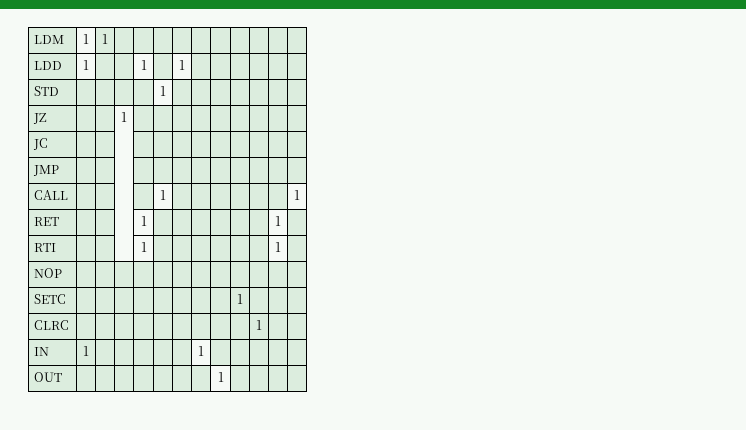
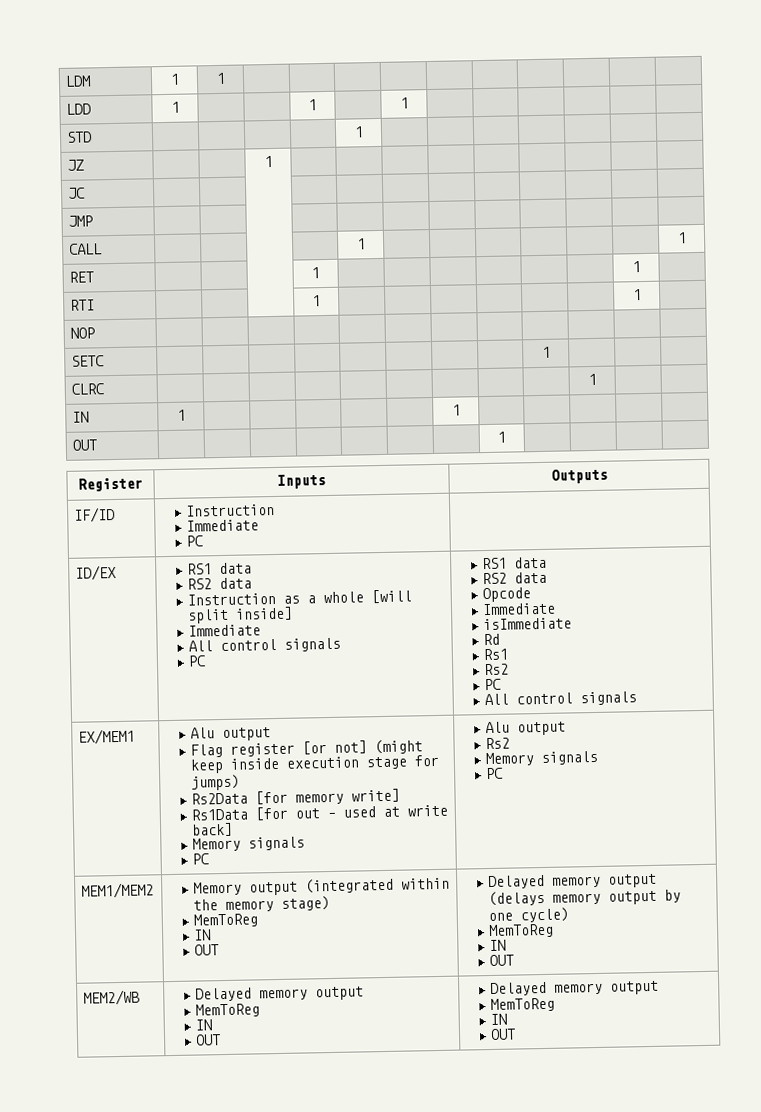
+ Register | Inputs | Outputs
+ IF/ID | Instruction
+ Immediate
+ PC |
+ ID/EX | RS1 data
+ RS2 data
+ Instruction as a whole [will split inside]
+ Immediate
+ All control signals
+ PC | RS1 data
+ RS2 data
+ Opcode
+ Immediate
+ isImmediate
+ Rd
+ Rs1
+ Rs2
+ PC
+ All control signals
+ EX/MEM1 | Alu output
+ Flag register [or not] (might keep inside execution stage for jumps)
+ Rs2Data [for memory write]
+ Rs1Data [for out – used at write back]
+ Memory signals
+ PC | Alu output
+ Rs2
+ Memory signals
+ PC
+ MEM1/MEM2 | Memory output (integrated within the memory stage)
+ MemToReg
+ IN
+ OUT | Delayed memory output (delays memory output by one cycle)
+ MemToReg
+ IN
+ OUT
+ MEM2/WB | Delayed memory output
+ MemToReg
+ IN
+ OUT | Delayed memory output
+ MemToReg
+ IN
+ OUT

